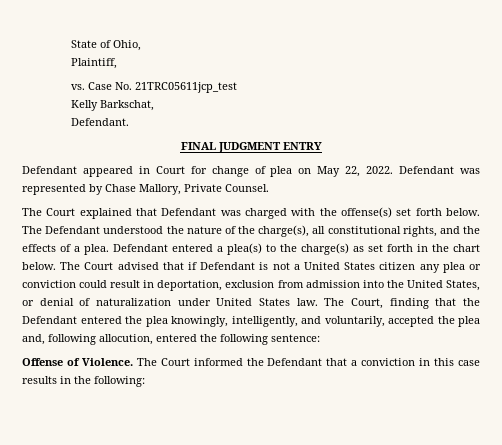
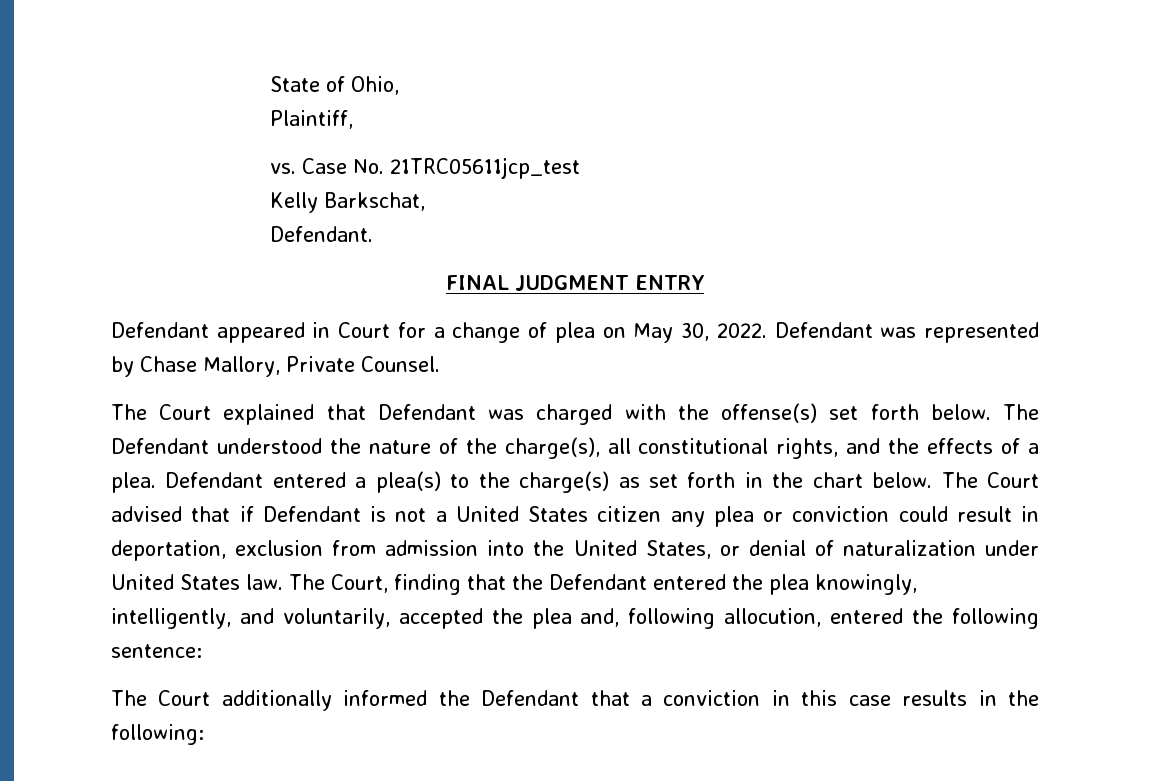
- Defendant appeared in Court for change of plea on May 22, 2022.
+ Defendant appeared in Court for a change of plea on May 30, 2022.
- Offense of Violence. The Court informed the Defendant that a conviction in this case results in the following:
+ The Court additionally informed the Defendant that a conviction in this case results in the following:

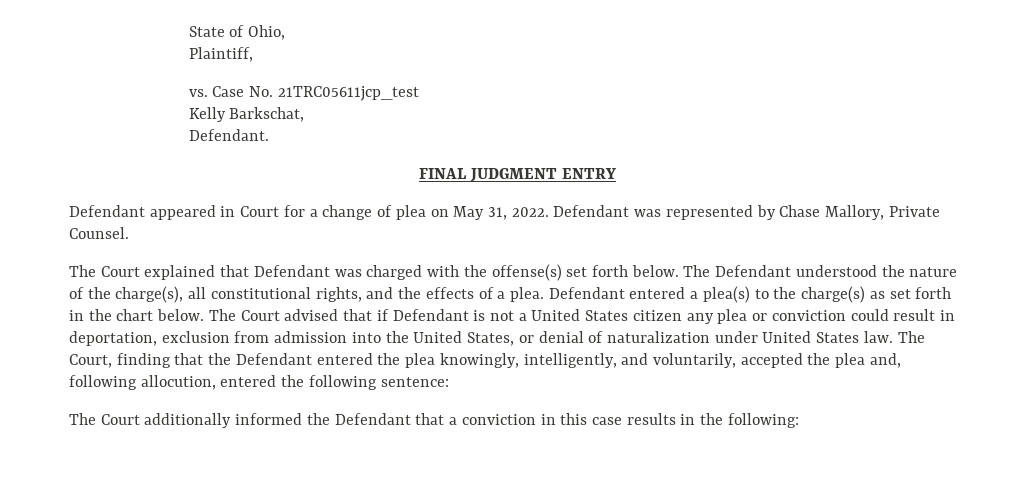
- Defendant appeared in Court for a change of plea on May 30, 2022.
+ Defendant appeared in Court for a change of plea on May 31, 2022.

